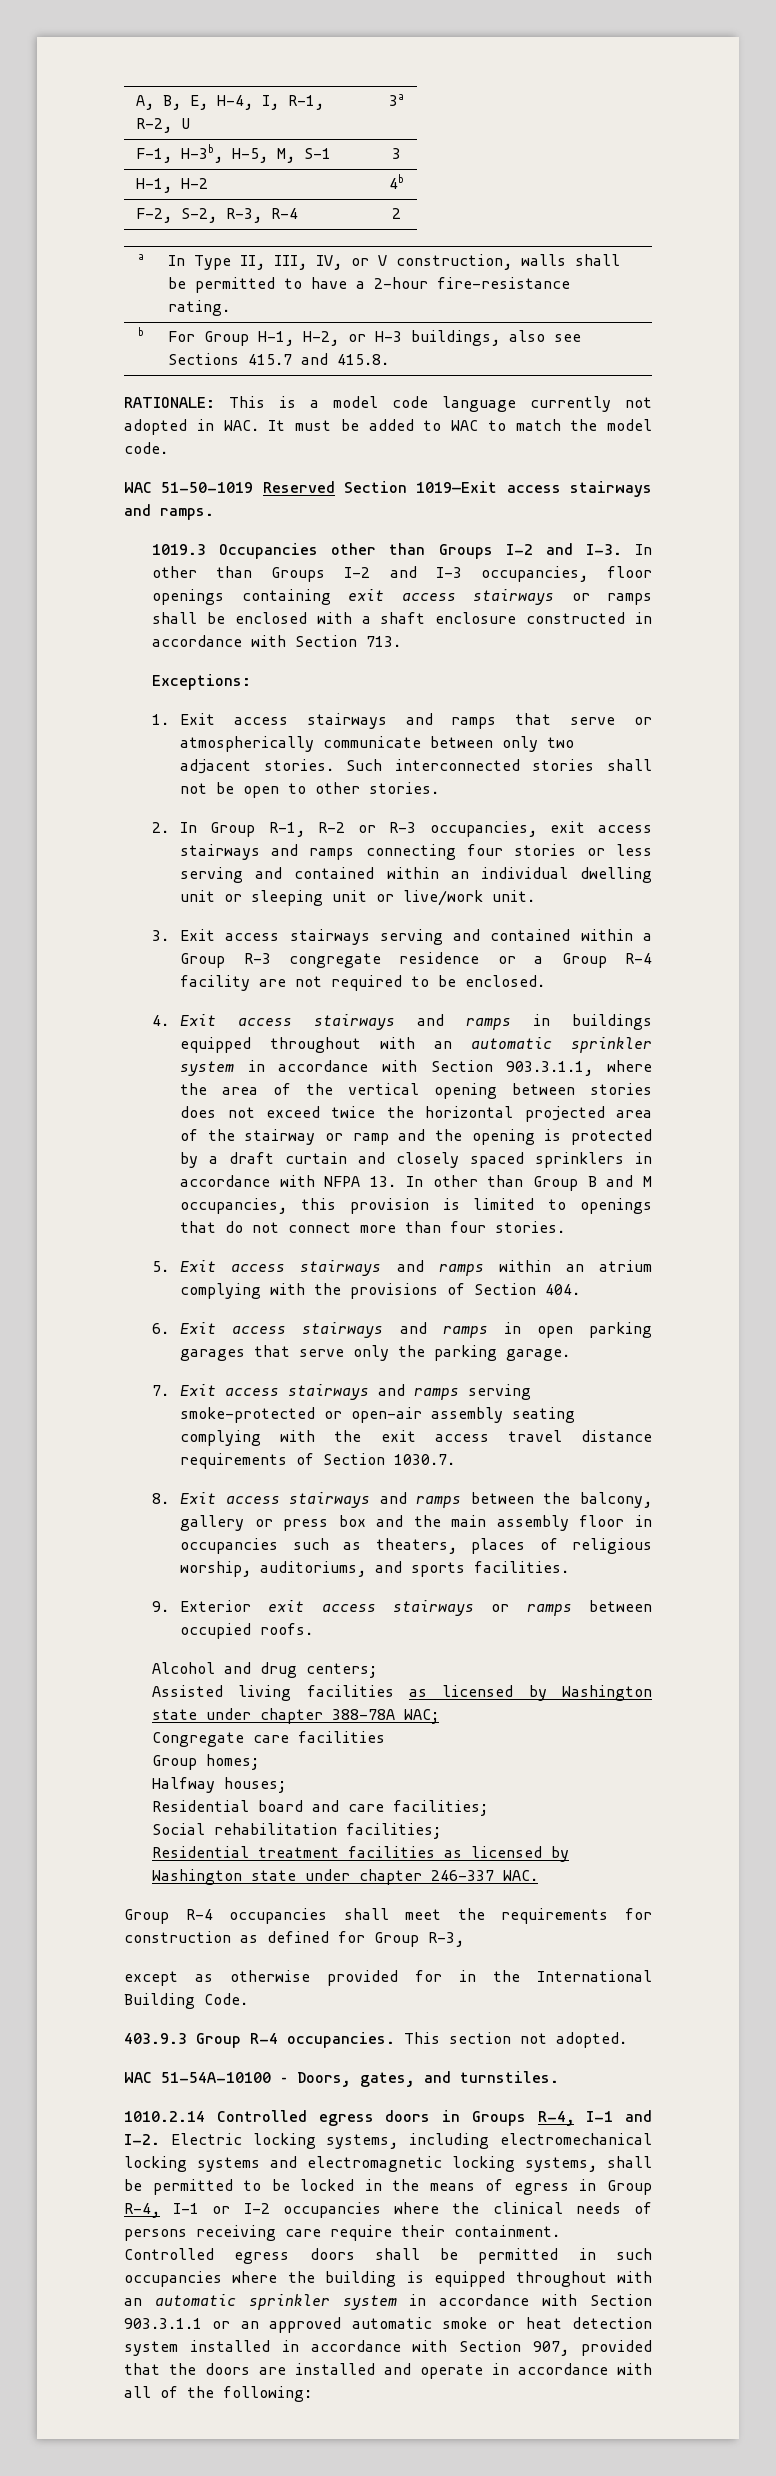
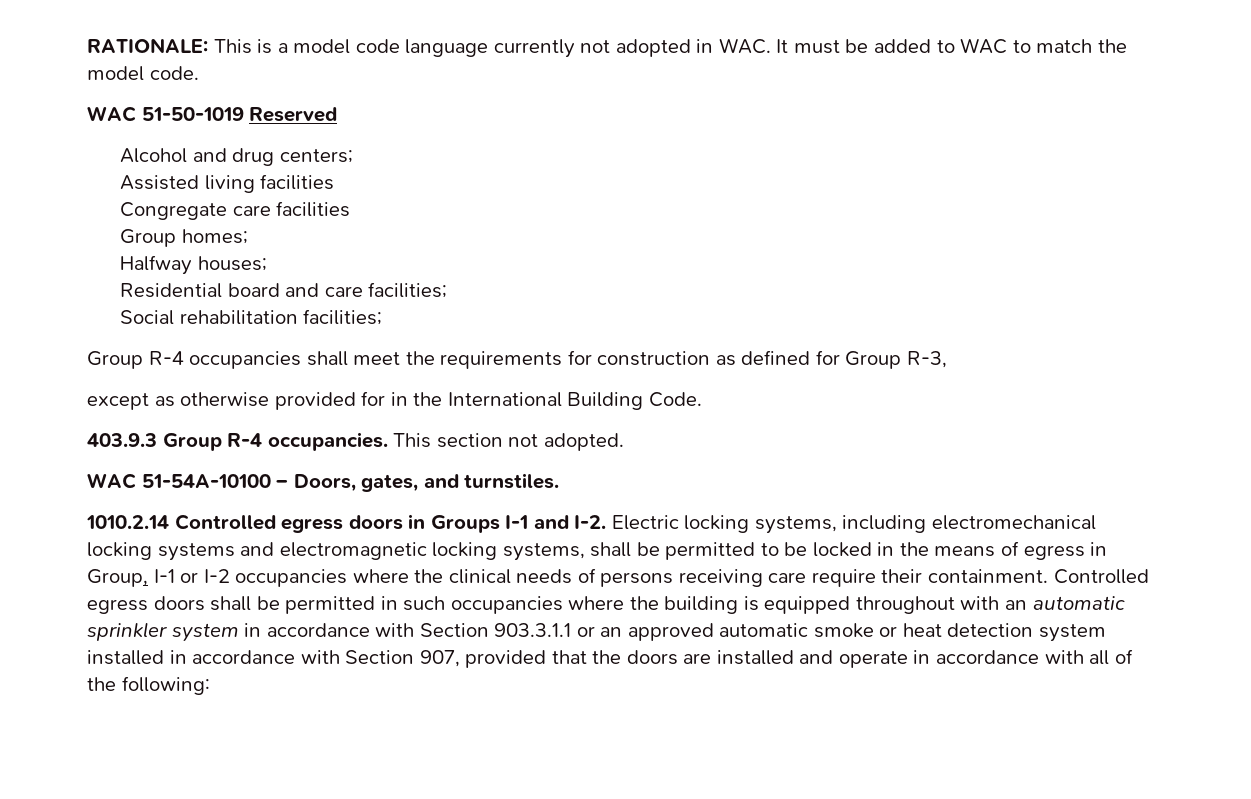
- A, B, E, H-4, I, R-1, R-2, U | 3a
- F-1, H-3b, H-5, M, S-1 | 3
- H-1, H-2 | 4b
- F-2, S-2, R-3, R-4 | 2
- a | In Type II, III, IV, or V construction, walls shall be permitted to have a 2-hour fire-resistance rating.
- b | For Group H-1, H-2, or H-3 buildings, also see Sections 415.7 and 415.8.
- WAC 51-50-1019 Reserved Section 1019—Exit access stairways and ramps.
- 1019.3 Occupancies other than Groups I-2 and I-3. In other than Groups I-2 and I-3 occupancies, floor openings containing exit access stairways or ramps shall be enclosed with a shaft enclosure constructed in accordance with Section 713.
- Exceptions:
- 1. Exit access stairways and ramps that serve or atmospherically communicate between only two adjacent stories. Such interconnected stories shall not be open to other stories.
- 2. In Group R-1, R-2 or R-3 occupancies, exit access stairways and ramps connecting four stories or less serving and contained within an individual dwelling unit or sleeping unit or live/work unit.
- 3. Exit access stairways serving and contained within a Group R-3 congregate residence or a Group R-4 facility are not required to be enclosed.
- 4. Exit access stairways and ramps in buildings equipped throughout with an automatic sprinkler system in accordance with Section 903.3.1.1, where the area of the vertical opening between stories does not exceed twice the horizontal projected area of the stairway or ramp and the opening is protected by a draft curtain and closely spaced sprinklers in accordance with NFPA 13. In other than Group B and M occupancies, this provision is limited to openings that do not connect more than four stories.
- 5. Exit access stairways and ramps within an atrium complying with the provisions of Section 404.
- 6. Exit access stairways and ramps in open parking garages that serve only the parking garage.
- 7. Exit access stairways and ramps serving smoke-protected or open-air assembly seating complying with the exit access travel distance requirements of Section 1030.7.
- 8. Exit access stairways and ramps between the balcony, gallery or press box and the main assembly floor in occupancies such as theaters, places of religious worship, auditoriums, and sports facilities.
- 9. Exterior exit access stairways or ramps between occupied roofs.
+ WAC 51-50-1019 Reserved
- Assisted living facilities as licensed by Washington state under chapter 388-78A WAC;
+ Assisted living facilities
- Residential treatment facilities as licensed by Washington state under chapter 246-337 WAC.
- 1010.2.14 Controlled egress doors in Groups R-4, I-1 and I-2. Electric locking systems, including electromechanical locking systems and electromagnetic locking systems, shall be permitted to be locked in the means of egress in Group R-4, I-1 or I-2 occupancies where the clinical needs of persons receiving care require their containment.
+ 1010.2.14 Controlled egress doors in Groups I-1 and I-2. Electric locking systems, including electromechanical locking systems and electromagnetic locking systems, shall be permitted to be locked in the means of egress in Group, I-1 or I-2 occupancies where the clinical needs of persons receiving care require their containment.

